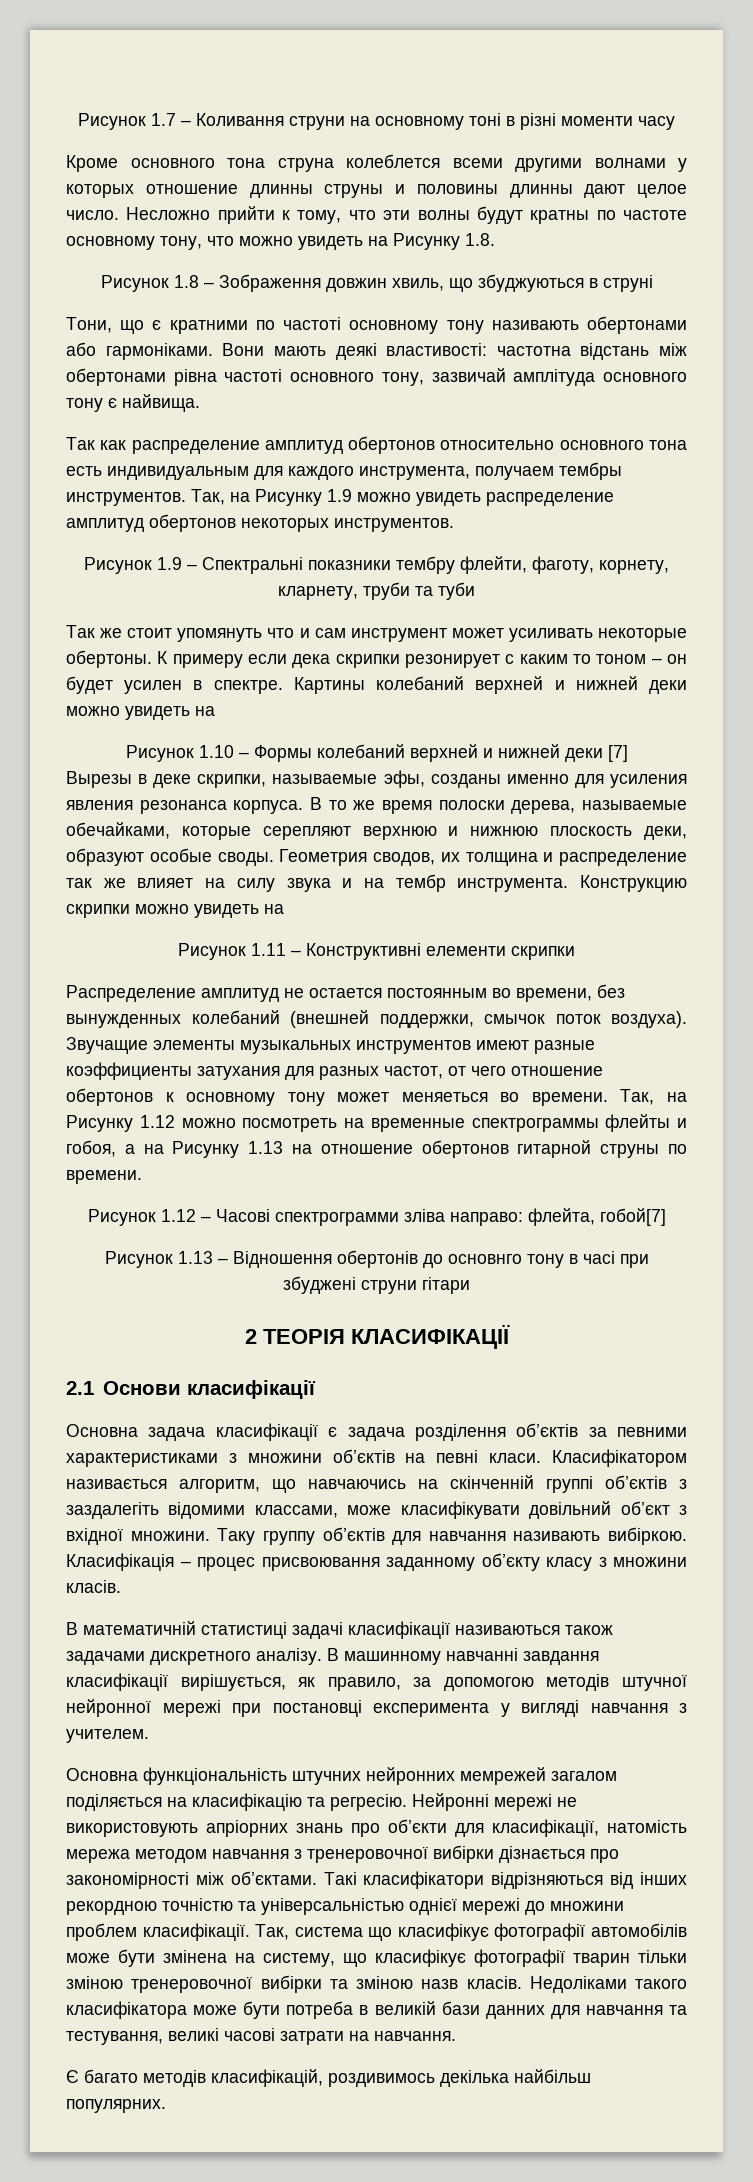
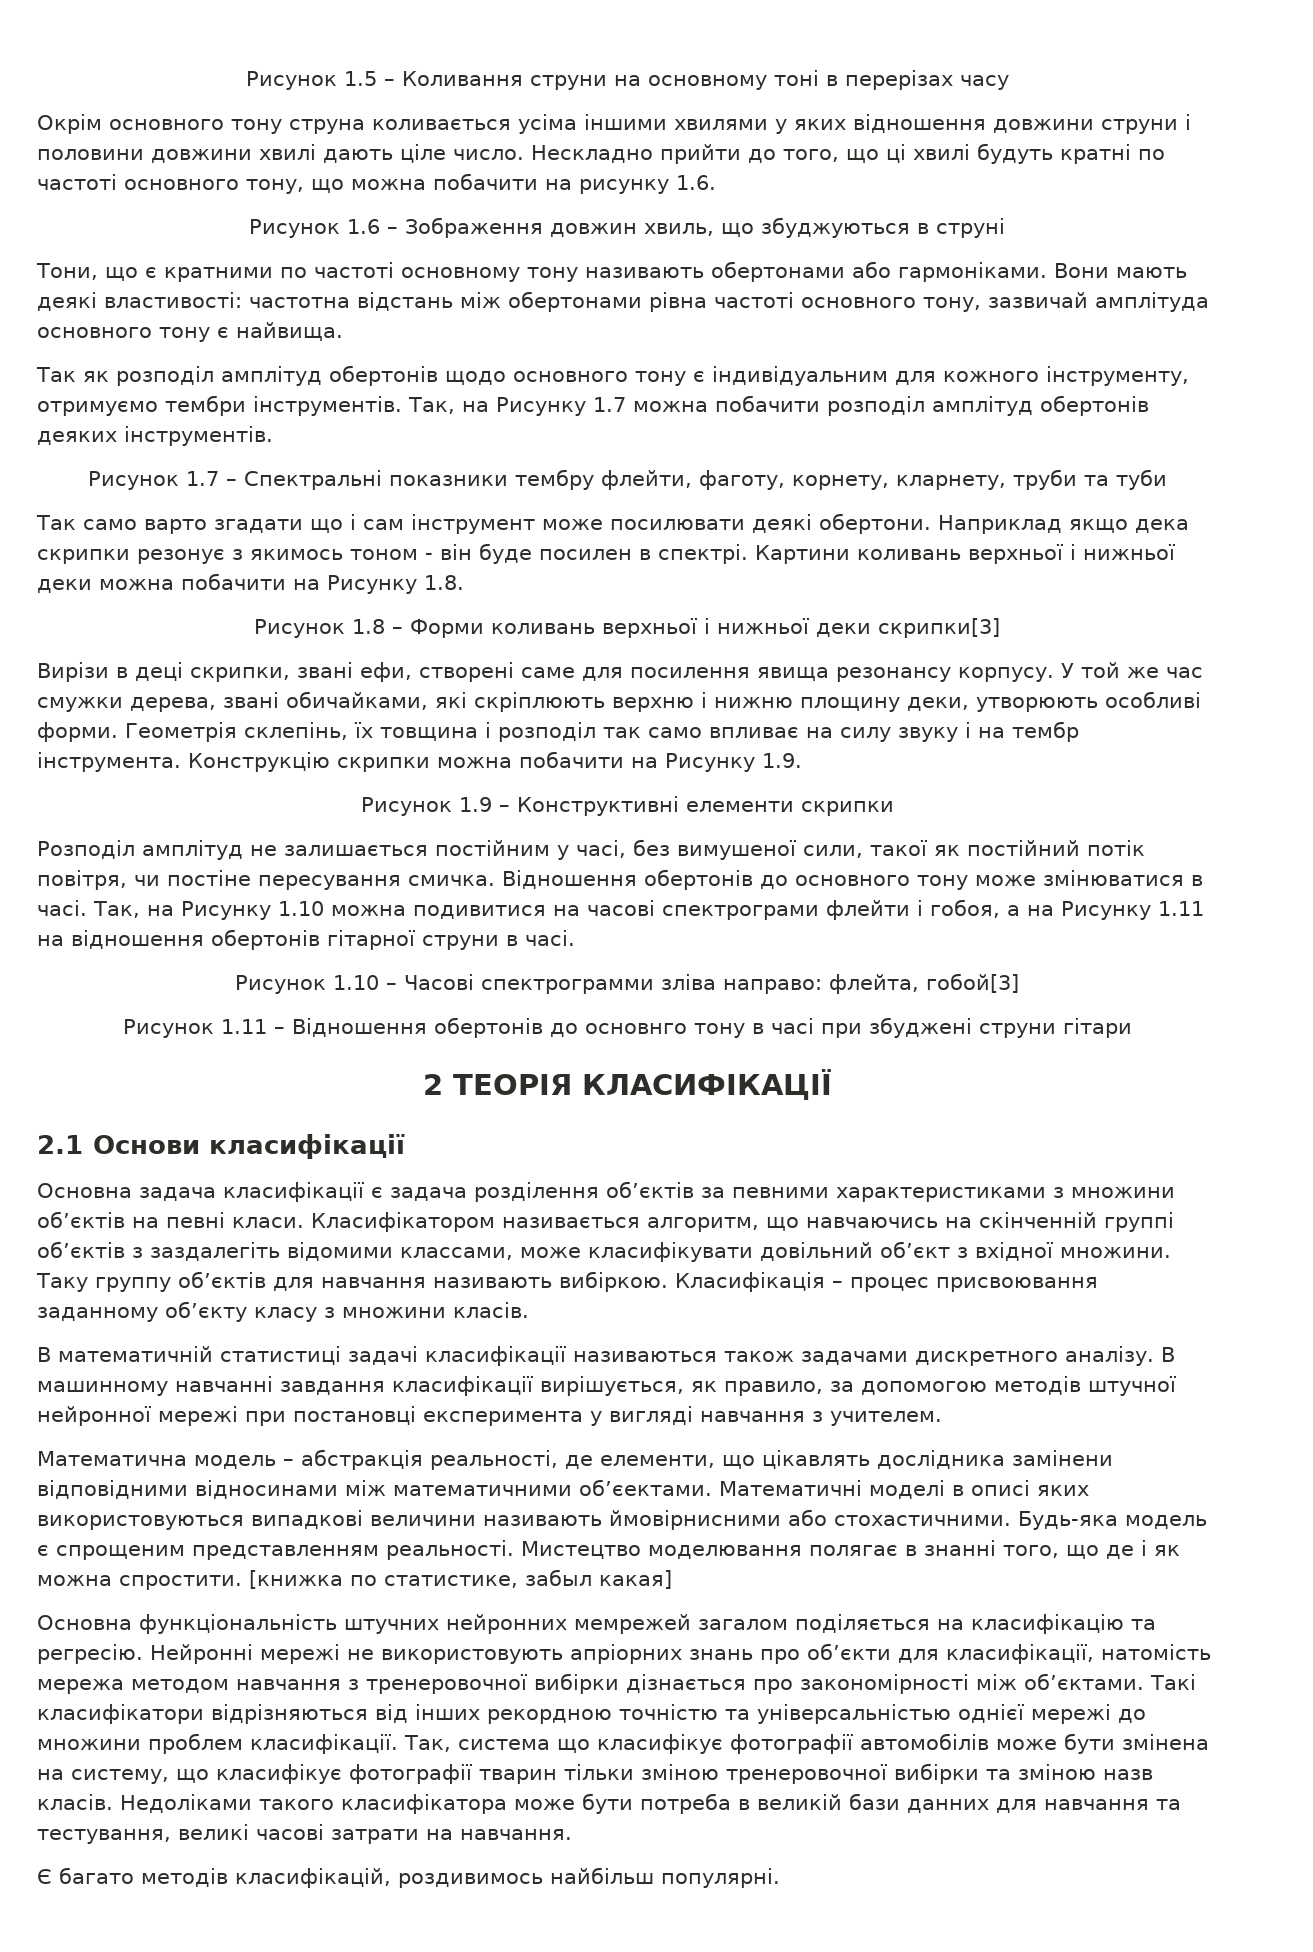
- Рисунок 1.7 – Коливання струни на основному тоні в різні моменти часу
+ Рисунок 1.5 – Коливання струни на основному тоні в перерізах часу
- Кроме основного тона струна колеблется всеми другими волнами у которых отношение длинны струны и половины длинны дают целое число. Несложно прийти к тому, что эти волны будут кратны по частоте основному тону, что можно увидеть на Рисунку 1.8.
- Рисунок 1.8 – Зображення довжин хвиль, що збуджуються в струні
+ Окрім основного тону струна коливається усіма іншими хвилями у яких відношення довжини струни і половини довжини хвилі дають ціле число. Нескладно прийти до того, що ці хвилі будуть кратні по частоті основного тону, що можна побачити на рисунку 1.6.
+ Рисунок 1.6 – Зображення довжин хвиль, що збуджуються в струні
- Так как распределение амплитуд обертонов относительно основного тона есть индивидуальным для каждого инструмента, получаем тембры инструментов. Так, на Рисунку 1.9 можно увидеть распределение амплитуд обертонов некоторых инструментов.
- Рисунок 1.9 – Спектральні показники тембру флейти, фаготу, корнету, кларнету, труби та туби
+ Так як розподіл амплітуд обертонів щодо основного тону є індивідуальним для кожного інструменту, отримуємо тембри інструментів. Так, на Рисунку 1.7 можна побачити розподіл амплітуд обертонів деяких інструментів.
+ Рисунок 1.7 – Спектральні показники тембру флейти, фаготу, корнету, кларнету, труби та туби
- Так же стоит упомянуть что и сам инструмент может усиливать некоторые обертоны. К примеру если дека скрипки резонирует с каким то тоном – он будет усилен в спектре. Картины колебаний верхней и нижней деки можно увидеть на
- Рисунок 1.10 – Формы колебаний верхней и нижней деки [7]
- Вырезы в деке скрипки, называемые эфы, созданы именно для усиления явления резонанса корпуса. В то же время полоски дерева, называемые обечайками, которые серепляют верхнюю и нижнюю плоскость деки, образуют особые своды. Геометрия сводов, их толщина и распределение так же влияет на силу звука и на тембр инструмента. Конструкцию скрипки можно увидеть на
- Рисунок 1.11 – Конструктивні елементи скрипки
+ Так само варто згадати що і сам інструмент може посилювати деякі обертони. Наприклад якщо дека скрипки резонує з якимось тоном - він буде посилен в спектрі. Картини коливань верхньої і нижньої деки можна побачити на Рисунку 1.8.
+ Рисунок 1.8 – Форми коливань верхньої і нижньої деки скрипки[3]
+ Вирізи в деці скрипки, звані ефи, створені саме для посилення явища резонансу корпусу. У той же час смужки дерева, звані обичайками, які скріплюють верхню і нижню площину деки, утворюють особливі форми. Геометрія склепінь, їх товщина і розподіл так само впливає на силу звуку і на тембр інструмента. Конструкцію скрипки можна побачити на Рисунку 1.9.
+ Рисунок 1.9 – Конструктивні елементи скрипки
- Распределение амплитуд не остается постоянным во времени, без вынужденных колебаний (внешней поддержки, смычок поток воздуха). Звучащие элементы музыкальных инструментов имеют разные коэффициенты затухания для разных частот, от чего отношение обертонов к основному тону может меняеться во времени. Так, на Рисунку 1.12 можно посмотреть на временные спектрограммы флейты и гобоя, а на Рисунку 1.13 на отношение обертонов гитарной струны по времени.
- Рисунок 1.12 – Часові спектрограмми зліва направо: флейта, гобой[7]
- Рисунок 1.13 – Відношення обертонів до основнго тону в часі при збуджені струни гітари
+ Розподіл амплітуд не залишається постійним у часі, без вимушеної сили, такої як постійний потік повітря, чи постіне пересування смичка. Відношення обертонів до основного тону може змінюватися в часі. Так, на Рисунку 1.10 можна подивитися на часові спектрограми флейти і гобоя, а на Рисунку 1.11 на відношення обертонів гітарної струни в часі.
+ Рисунок 1.10 – Часові спектрограмми зліва направо: флейта, гобой[3]
+ Рисунок 1.11 – Відношення обертонів до основнго тону в часі при збуджені струни гітари
+ Математична модель – абстракція реальності, де елементи, що цікавлять дослідника замінени відповідними відносинами між математичними об’єектами. Математичні моделі в описі яких використовуються випадкові величини називають ймовірнисними або стохастичними. Будь-яка модель є спрощеним представленням реальності. Мистецтво моделювання полягає в знанні того, що де і як можна спростити. [книжка по статистике, забыл какая]
- Є багато методів класифікацій, роздивимось декілька найбільш популярних.
+ Є багато методів класифікацій, роздивимось найбільш популярні.

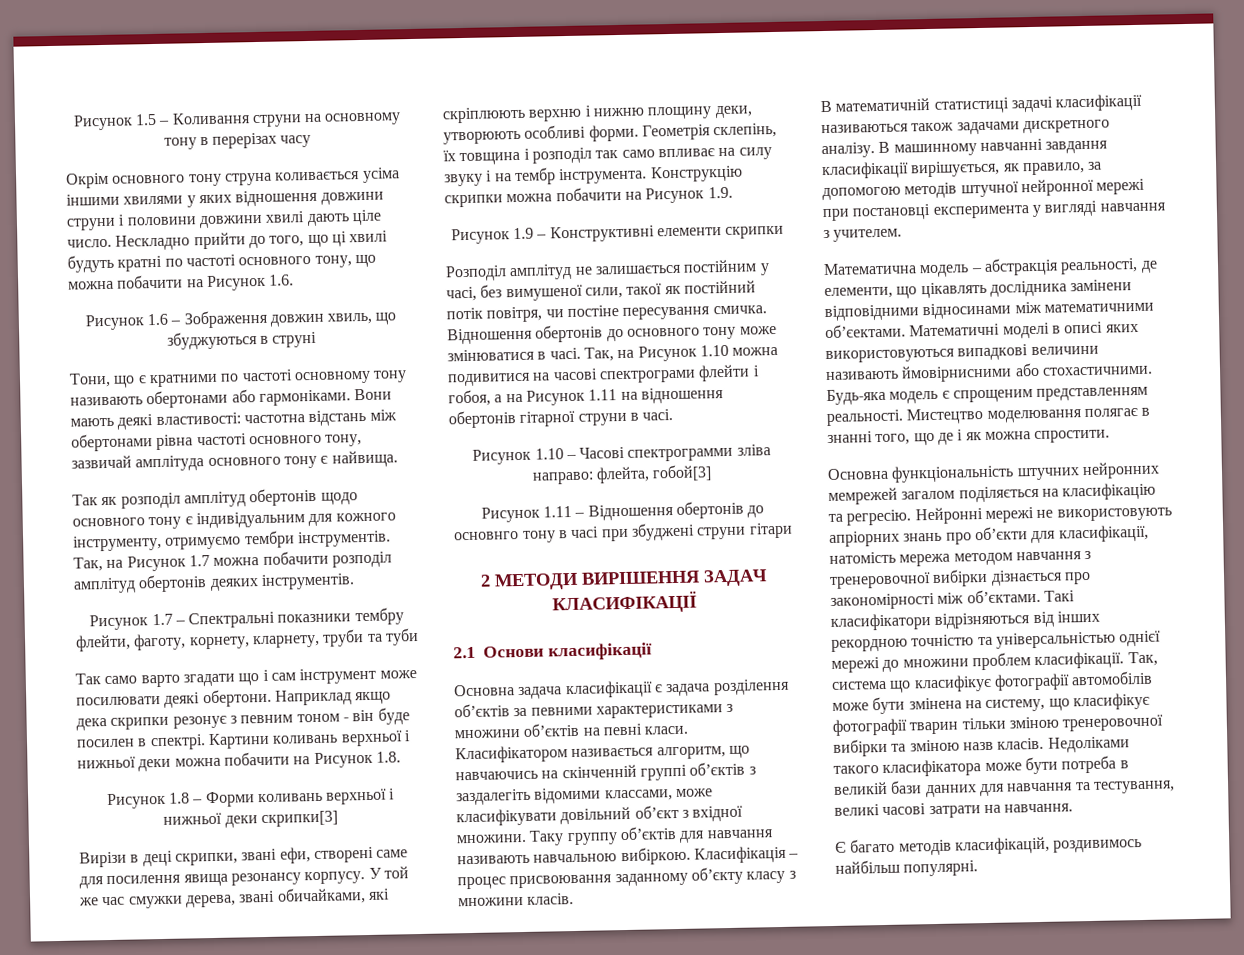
- Рисунок 1.5 – Коливання струни на основному тоні в перерізах часу
+ Рисунок 1.5 – Коливання струни на основному тону в перерізах часу
- Нескладно прийти до того, що ці хвилі будуть кратні по частоті основного тону, що можна побачити на рисунку 1.6.
+ Нескладно прийти до того, що ці хвилі будуть кратні по частоті основного тону, що можна побачити на Рисунок 1.6.
- Так, на Рисунку 1.7 можна побачити розподіл амплітуд обертонів деяких інструментів.
+ Так, на Рисунок 1.7 можна побачити розподіл амплітуд обертонів деяких інструментів.
- Наприклад якщо дека скрипки резонує з якимось тоном - він буде посилен в спектрі.
+ Наприклад якщо дека скрипки резонує з певним тоном - він буде посилен в спектрі.
- Картини коливань верхньої і нижньої деки можна побачити на Рисунку 1.8.
+ Картини коливань верхньої і нижньої деки можна побачити на Рисунок 1.8.
- Конструкцію скрипки можна побачити на Рисунку 1.9.
+ Конструкцію скрипки можна побачити на Рисунок 1.9.
- Так, на Рисунку 1.10 можна подивитися на часові спектрограми флейти і гобоя, а на Рисунку 1.11 на відношення обертонів гітарної струни в часі.
+ Так, на Рисунок 1.10 можна подивитися на часові спектрограми флейти і гобоя, а на Рисунок 1.11 на відношення обертонів гітарної струни в часі.
- 2 ТЕОРІЯ КЛАСИФІКАЦІЇ
+ 2 МЕТОДИ ВИРІШЕННЯ ЗАДАЧ КЛАСИФІКАЦІЇ
- Таку группу об’єктів для навчання називають вибіркою.
+ Таку группу об’єктів для навчання називають навчальною вибіркою.
- [книжка по статистике, забыл какая]

